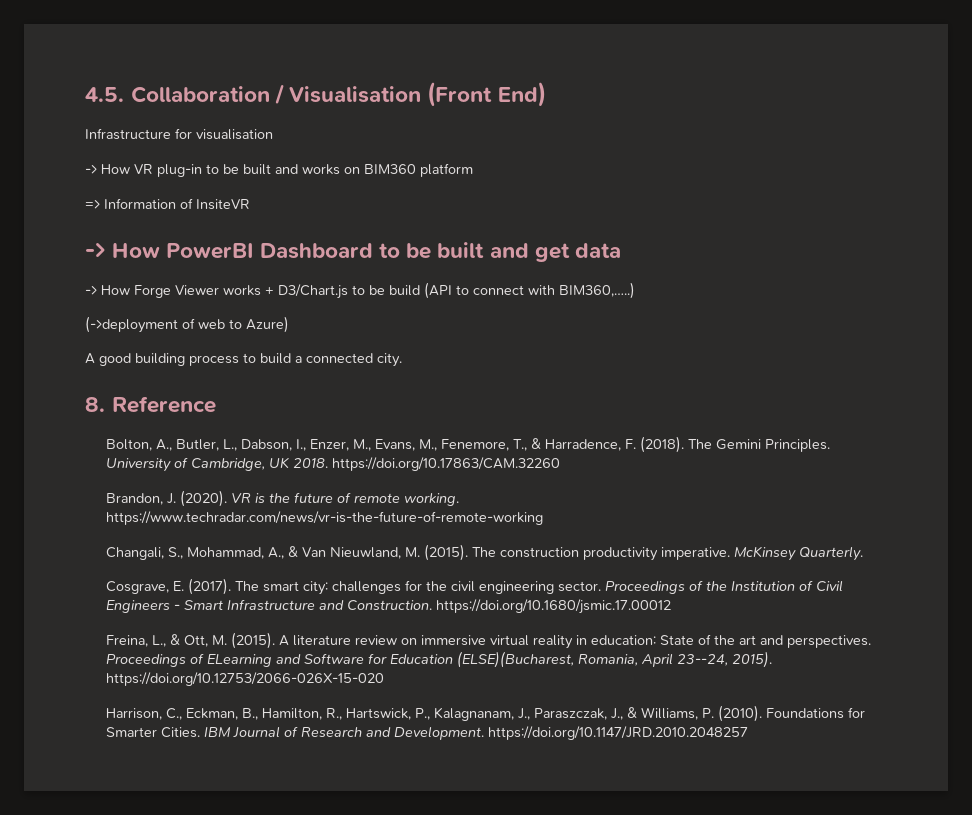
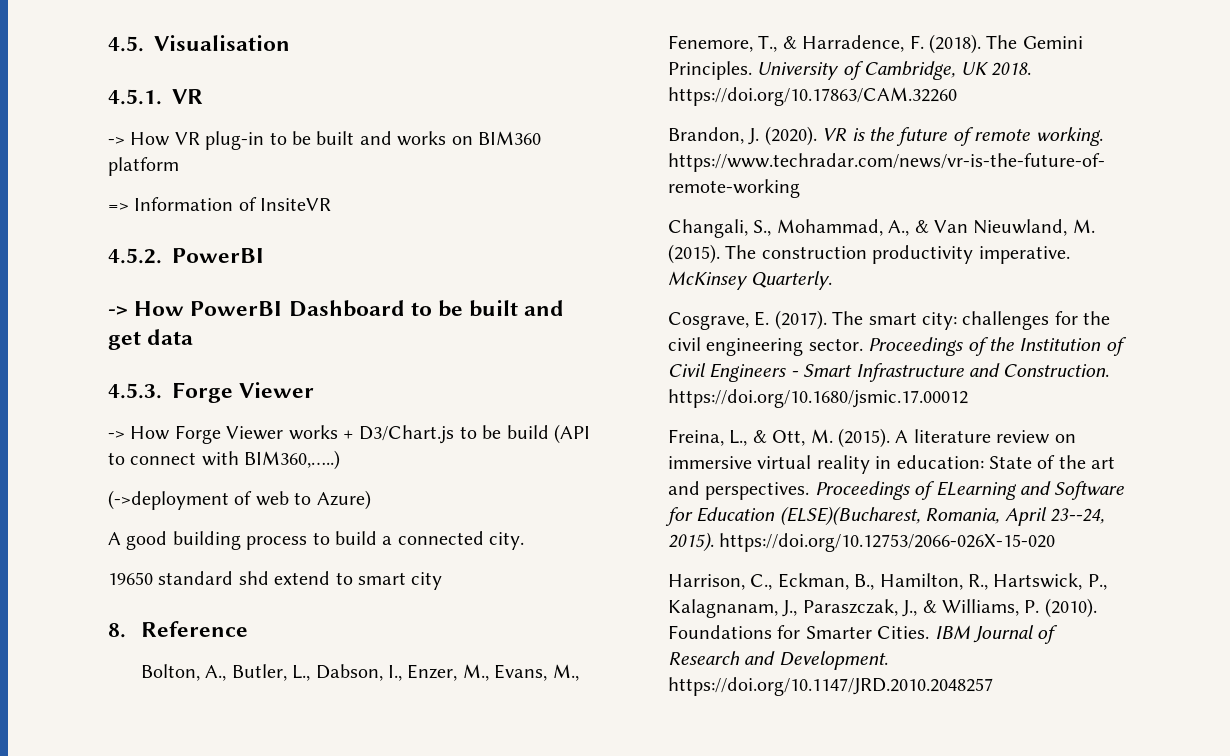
- 4.5. Collaboration / Visualisation (Front End)
- Infrastructure for visualisation
+ 4.5. Visualisation
+ 4.5.1. VR
+ 4.5.2. PowerBI
+ 4.5.3. Forge Viewer
+ 19650 standard shd extend to smart city

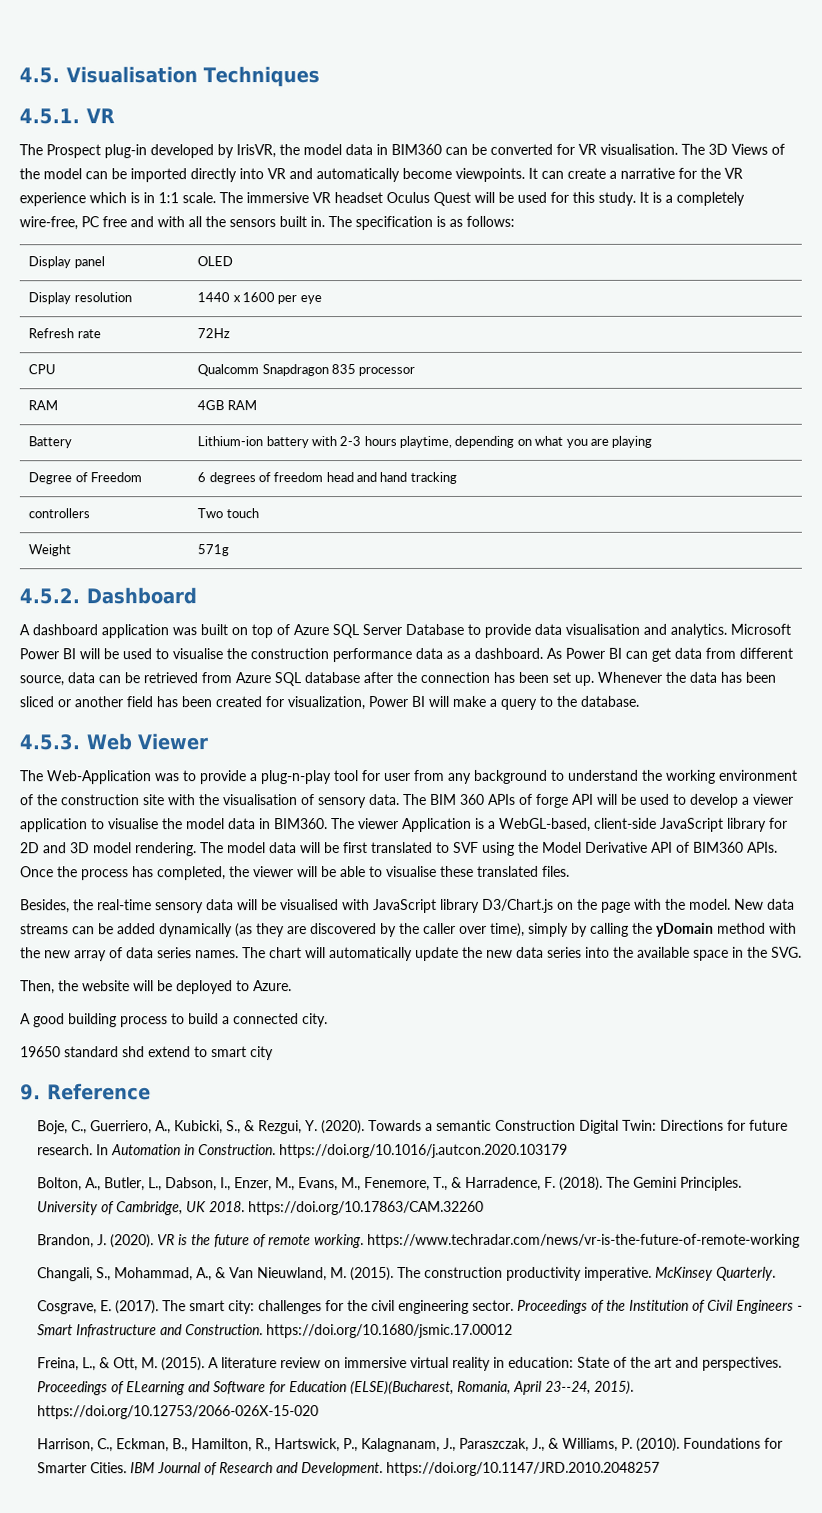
- 4.5. Visualisation
+ 4.5. Visualisation Techniques
- -> How VR plug-in to be built and works on BIM360 platform
- => Information of InsiteVR
- 4.5.2. PowerBI
- -> How PowerBI Dashboard to be built and get data
+ The Prospect plug-in developed by IrisVR, the model data in BIM360 can be converted for VR visualisation. The 3D Views of the model can be imported directly into VR and automatically become viewpoints. It can create a narrative for the VR experience which is in 1:1 scale. The immersive VR headset Oculus Quest will be used for this study. It is a completely wire-free, PC free and with all the sensors built in. The specification is as follows:
+ Display panel | OLED
+ Display resolution | 1440 x 1600 per eye
+ Refresh rate | 72Hz
+ CPU | Qualcomm Snapdragon 835 processor
+ RAM | 4GB RAM
+ Battery | Lithium-ion battery with 2-3 hours playtime, depending on what you are playing
+ Degree of Freedom | 6 degrees of freedom head and hand tracking
+ controllers | Two touch
+ Weight | 571g
+ 4.5.2. Dashboard
+ A dashboard application was built on top of Azure SQL Server Database to provide data visualisation and analytics. Microsoft Power BI will be used to visualise the construction performance data as a dashboard. As Power BI can get data from different source, data can be retrieved from Azure SQL database after the connection has been set up. Whenever the data has been sliced or another field has been created for visualization, Power BI will make a query to the database.
- 4.5.3. Forge Viewer
+ 4.5.3. Web Viewer
- -> How Forge Viewer works + D3/Chart.js to be build (API to connect with BIM360,…..)
- (->deployment of web to Azure)
+ The Web-Application was to provide a plug-n-play tool for user from any background to understand the working environment of the construction site with the visualisation of sensory data. The BIM 360 APIs of forge API will be used to develop a viewer application to visualise the model data in BIM360. The viewer Application is a WebGL-based, client-side JavaScript library for 2D and 3D model rendering. The model data will be first translated to SVF using the Model Derivative API of BIM360 APIs. Once the process has completed, the viewer will be able to visualise these translated files.
+ Besides, the real-time sensory data will be visualised with JavaScript library D3/Chart.js on the page with the model. New data streams can be added dynamically (as they are discovered by the caller over time), simply by calling the yDomain method with the new array of data series names. The chart will automatically update the new data series into the available space in the SVG.
+ Then, the website will be deployed to Azure.
- 8. Reference
+ 9. Reference
+ Boje, C., Guerriero, A., Kubicki, S., & Rezgui, Y. (2020). Towards a semantic Construction Digital Twin: Directions for future research. In Automation in Construction. https://doi.org/10.1016/j.autcon.2020.103179

